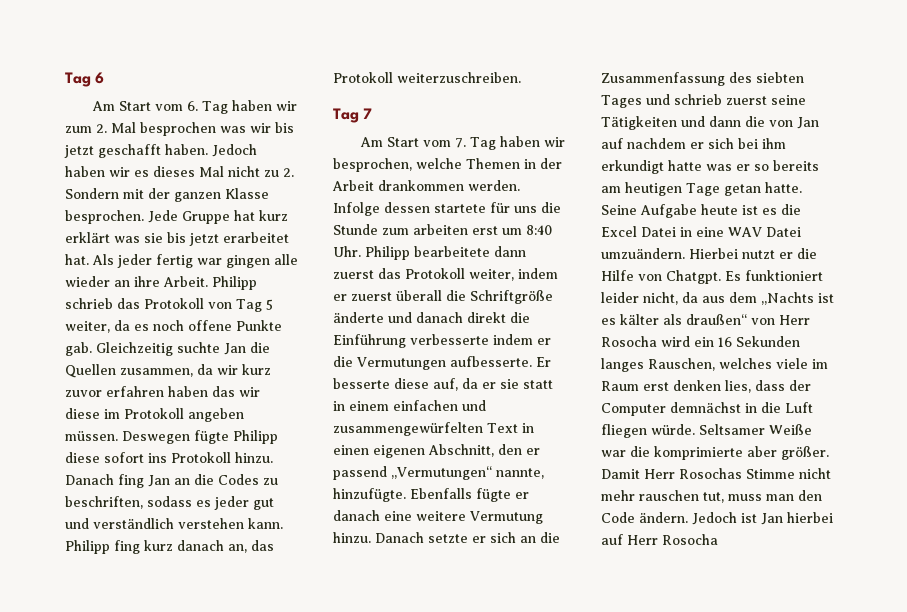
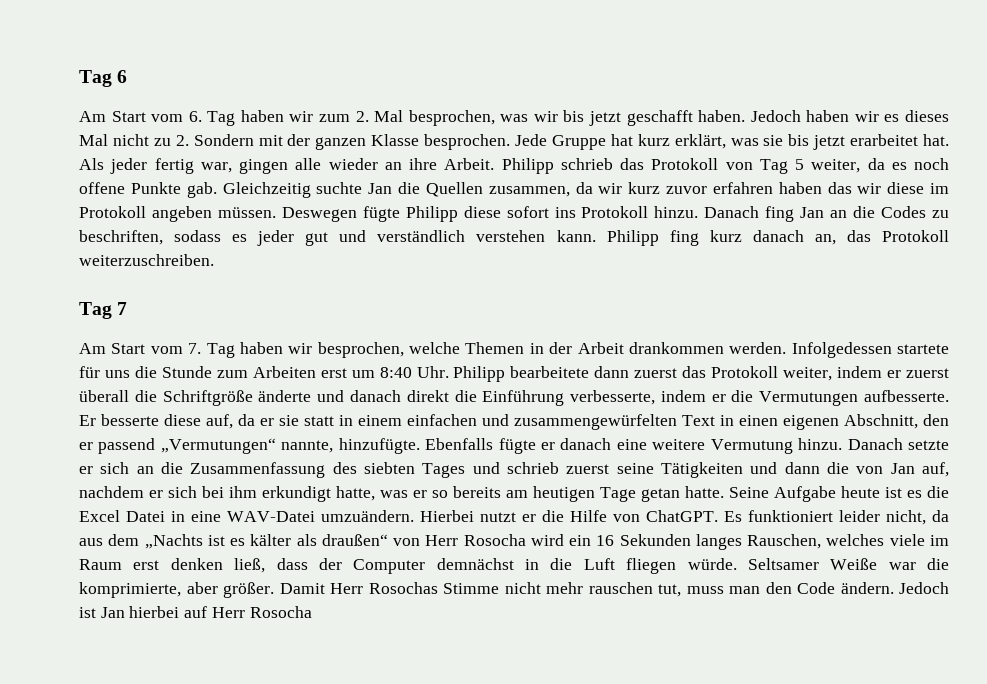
- Am Start vom 6. Tag haben wir zum 2. Mal besprochen was wir bis jetzt geschafft haben.
+ Am Start vom 6. Tag haben wir zum 2. Mal besprochen, was wir bis jetzt geschafft haben.
- Jede Gruppe hat kurz erklärt was sie bis jetzt erarbeitet hat.
+ Jede Gruppe hat kurz erklärt, was sie bis jetzt erarbeitet hat.
- Als jeder fertig war gingen alle wieder an ihre Arbeit.
+ Als jeder fertig war, gingen alle wieder an ihre Arbeit.
- Infolge dessen startete für uns die Stunde zum arbeiten erst um 8:40 Uhr. Philipp bearbeitete dann zuerst das Protokoll weiter, indem er zuerst überall die Schriftgröße änderte und danach direkt die Einführung verbesserte indem er die Vermutungen aufbesserte.
+ Infolgedessen startete für uns die Stunde zum Arbeiten erst um 8:40 Uhr. Philipp bearbeitete dann zuerst das Protokoll weiter, indem er zuerst überall die Schriftgröße änderte und danach direkt die Einführung verbesserte, indem er die Vermutungen aufbesserte.
- Danach setzte er sich an die Zusammenfassung des siebten Tages und schrieb zuerst seine Tätigkeiten und dann die von Jan auf nachdem er sich bei ihm erkundigt hatte was er so bereits am heutigen Tage getan hatte.
+ Danach setzte er sich an die Zusammenfassung des siebten Tages und schrieb zuerst seine Tätigkeiten und dann die von Jan auf, nachdem er sich bei ihm erkundigt hatte, was er so bereits am heutigen Tage getan hatte.
- Seine Aufgabe heute ist es die Excel Datei in eine WAV Datei umzuändern.
+ Seine Aufgabe heute ist es die Excel Datei in eine WAV-Datei umzuändern.
- Hierbei nutzt er die Hilfe von Chatgpt.
+ Hierbei nutzt er die Hilfe von ChatGPT.
- Es funktioniert leider nicht, da aus dem „Nachts ist es kälter als draußen“ von Herr Rosocha wird ein 16 Sekunden langes Rauschen, welches viele im Raum erst denken lies, dass der Computer demnächst in die Luft fliegen würde.
+ Es funktioniert leider nicht, da aus dem „Nachts ist es kälter als draußen“ von Herr Rosocha wird ein 16 Sekunden langes Rauschen, welches viele im Raum erst denken ließ, dass der Computer demnächst in die Luft fliegen würde.
- Seltsamer Weiße war die komprimierte aber größer.
+ Seltsamer Weiße war die komprimierte, aber größer.

